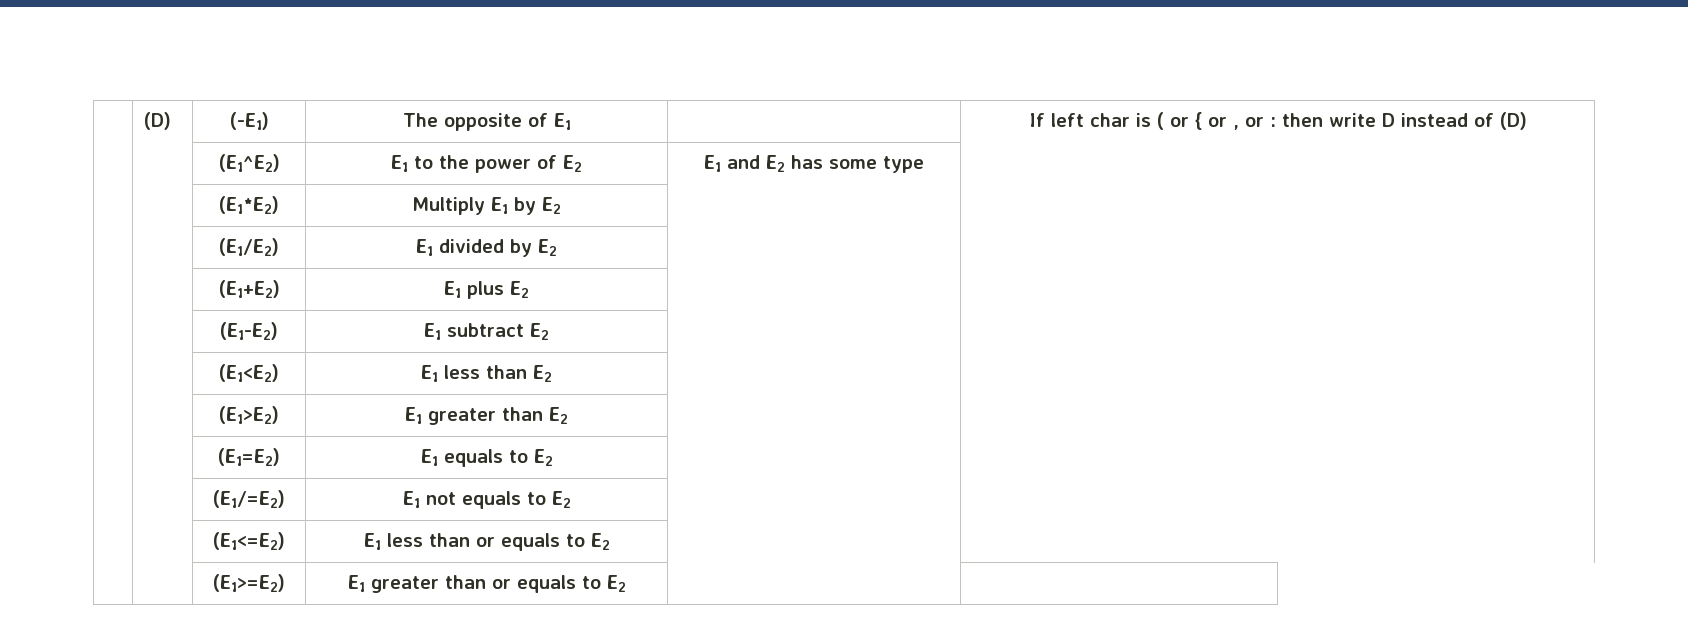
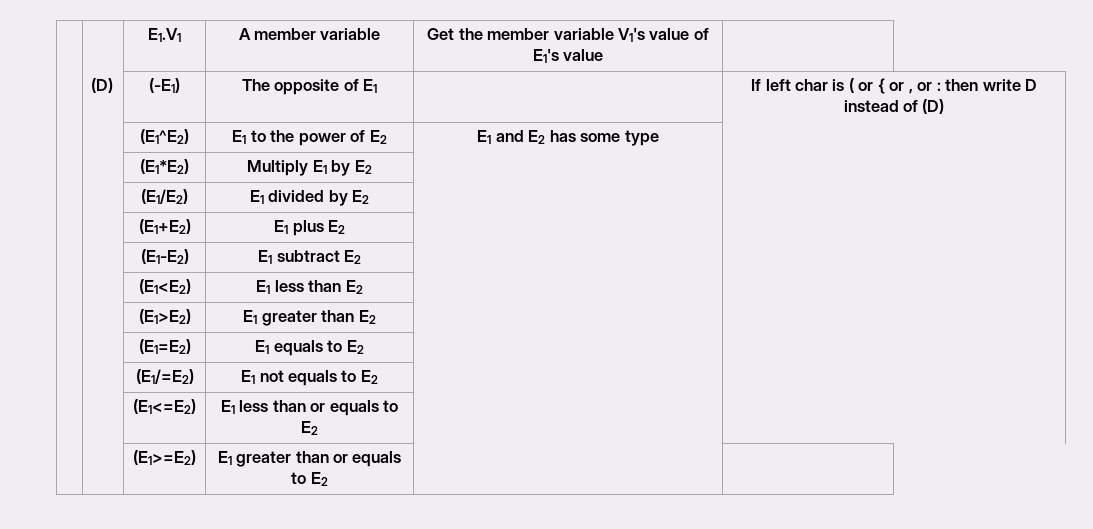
+ | | E1.V1 | A member variable | Get the member variable V1's value of E1's value |

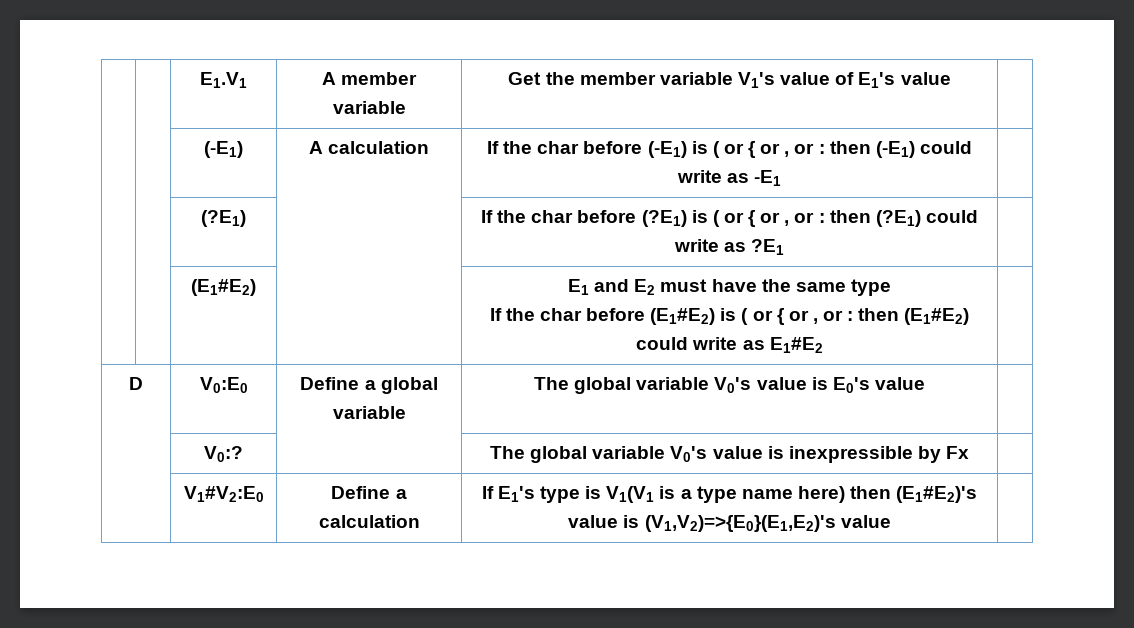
- | (D) | (-E1) | The opposite of E1 | | If left char is ( or { or , or : then write D instead of (D)
- | | (E1^E2) | E1 to the power of E2 | E1 and E2 has some type |
- | | (E1*E2) | Multiply E1 by E2 | |
- | | (E1/E2) | E1 divided by E2 | |
- | | (E1+E2) | E1 plus E2 | |
- | | (E1-E2) | E1 subtract E2 | |
- | | (E1<E2) | E1 less than E2 | |
- | | (E1>E2) | E1 greater than E2 | |
- | | (E1=E2) | E1 equals to E2 | |
- | | (E1/=E2) | E1 not equals to E2 | |
- | | (E1<=E2) | E1 less than or equals to E2 | |
- | | (E1>=E2) | E1 greater than or equals to E2 | |
+ | | (-E1) | A calculation | If the char before (-E1) is ( or { or , or : then (-E1) could write as -E1 |
+ | | (?E1) | | If the char before (?E1) is ( or { or , or : then (?E1) could write as ?E1 |
+ | | (E1#E2) | | E1 and E2 must have the same type
+ If the char before (E1#E2) is ( or { or , or : then (E1#E2) could write as E1#E2 |
+ D | V0:E0 | Define a global variable | The global variable V0's value is E0's value |
+ | V0:? | | The global variable V0's value is inexpressible by Fx |
+ | V1#V2:E0 | Define a calculation | If E1's type is V1(V1 is a type name here) then (E1#E2)'s value is (V1,V2)=>{E0}(E1,E2)'s value |

